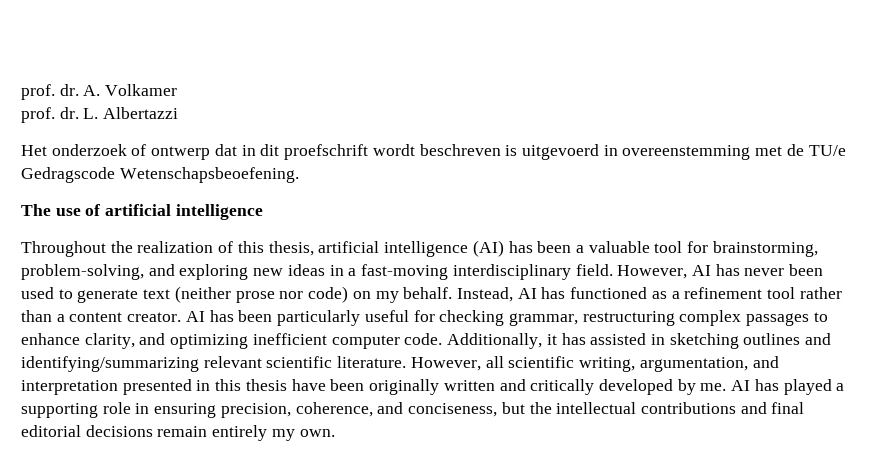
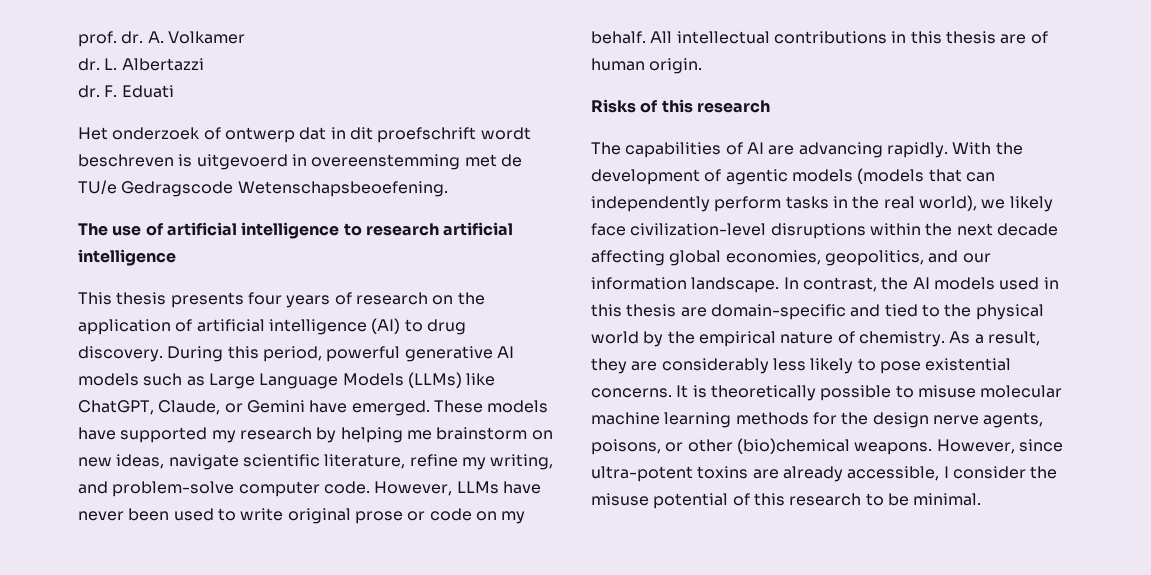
  A. Volkamer
- prof. dr.
+ dr.
+ dr. F. Eduati
- The use of artificial intelligence
- Throughout the realization of this thesis, artificial intelligence (AI) has been a valuable tool for brainstorming, problem-solving, and exploring new ideas in a fast-moving interdisciplinary field. However, AI has never been used to generate text (neither prose nor code) on my behalf. Instead, AI has functioned as a refinement tool rather than a content creator. AI has been particularly useful for checking grammar, restructuring complex passages to enhance clarity, and optimizing inefficient computer code. Additionally, it has assisted in sketching outlines and identifying/summarizing relevant scientific literature. However, all scientific writing, argumentation, and interpretation presented in this thesis have been originally written and critically developed by me. AI has played a supporting role in ensuring precision, coherence, and conciseness, but the intellectual contributions and final editorial decisions remain entirely my own.
+ The use of artificial intelligence to research artificial intelligence
+ This thesis presents four years of research on the application of artificial intelligence (AI) to drug discovery. During this period, powerful generative AI models such as Large Language Models (LLMs) like ChatGPT, Claude, or Gemini have emerged. These models have supported my research by helping me brainstorm on new ideas, navigate scientific literature, refine my writing, and problem-solve computer code. However, LLMs have never been used to write original prose or code on my behalf. All intellectual contributions in this thesis are of human origin.
+ Risks of this research
+ The capabilities of AI are advancing rapidly. With the development of agentic models (models that can independently perform tasks in the real world), we likely face civilization-level disruptions within the next decade affecting global economies, geopolitics, and our information landscape. In contrast, the AI models used in this thesis are domain-specific and tied to the physical world by the empirical nature of chemistry. As a result, they are considerably less likely to pose existential concerns. It is theoretically possible to misuse molecular machine learning methods for the design nerve agents, poisons, or other (bio)chemical weapons. However, since ultra-potent toxins are already accessible, I consider the misuse potential of this research to be minimal.

